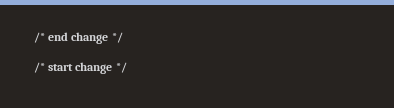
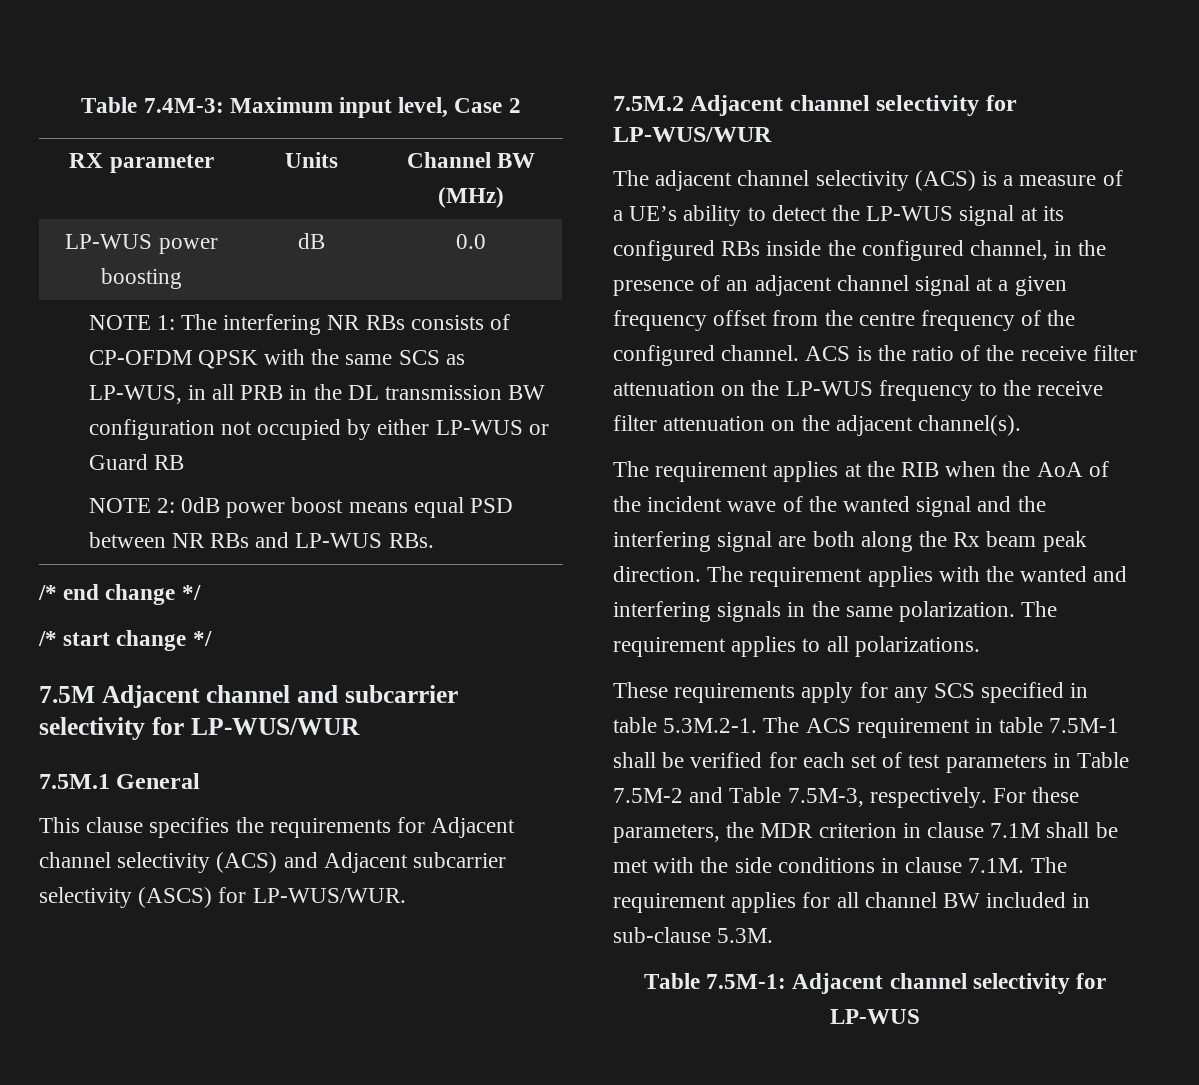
+ Table 7.4M-3: Maximum input level, Case 2
+ RX parameter | Units | Channel BW (MHz)
+ LP-WUS power boosting | dB | 0.0
+ NOTE 1: The interfering NR RBs consists of CP-OFDM QPSK with the same SCS as LP-WUS, in all PRB in the DL transmission BW configuration not occupied by either LP-WUS or Guard RB
+ NOTE 2: 0dB power boost means equal PSD between NR RBs and LP-WUS RBs.
+ 7.5M Adjacent channel and subcarrier selectivity for LP-WUS/WUR
+ 7.5M.1 General
+ This clause specifies the requirements for Adjacent channel selectivity (ACS) and Adjacent subcarrier selectivity (ASCS) for LP-WUS/WUR.
+ 7.5M.2 Adjacent channel selectivity for LP-WUS/WUR
+ The adjacent channel selectivity (ACS) is a measure of a UE’s ability to detect the LP-WUS signal at its configured RBs inside the configured channel, in the presence of an adjacent channel signal at a given frequency offset from the centre frequency of the configured channel. ACS is the ratio of the receive filter attenuation on the LP-WUS frequency to the receive filter attenuation on the adjacent channel(s).
+ The requirement applies at the RIB when the AoA of the incident wave of the wanted signal and the interfering signal are both along the Rx beam peak direction. The requirement applies with the wanted and interfering signals in the same polarization. The requirement applies to all polarizations.
+ These requirements apply for any SCS specified in table 5.3M.2-1. The ACS requirement in table 7.5M-1 shall be verified for each set of test parameters in Table 7.5M-2 and Table 7.5M-3, respectively. For these parameters, the MDR criterion in clause 7.1M shall be met with the side conditions in clause 7.1M. The requirement applies for all channel BW included in sub-clause 5.3M.
+ Table 7.5M-1: Adjacent channel selectivity for LP-WUS

